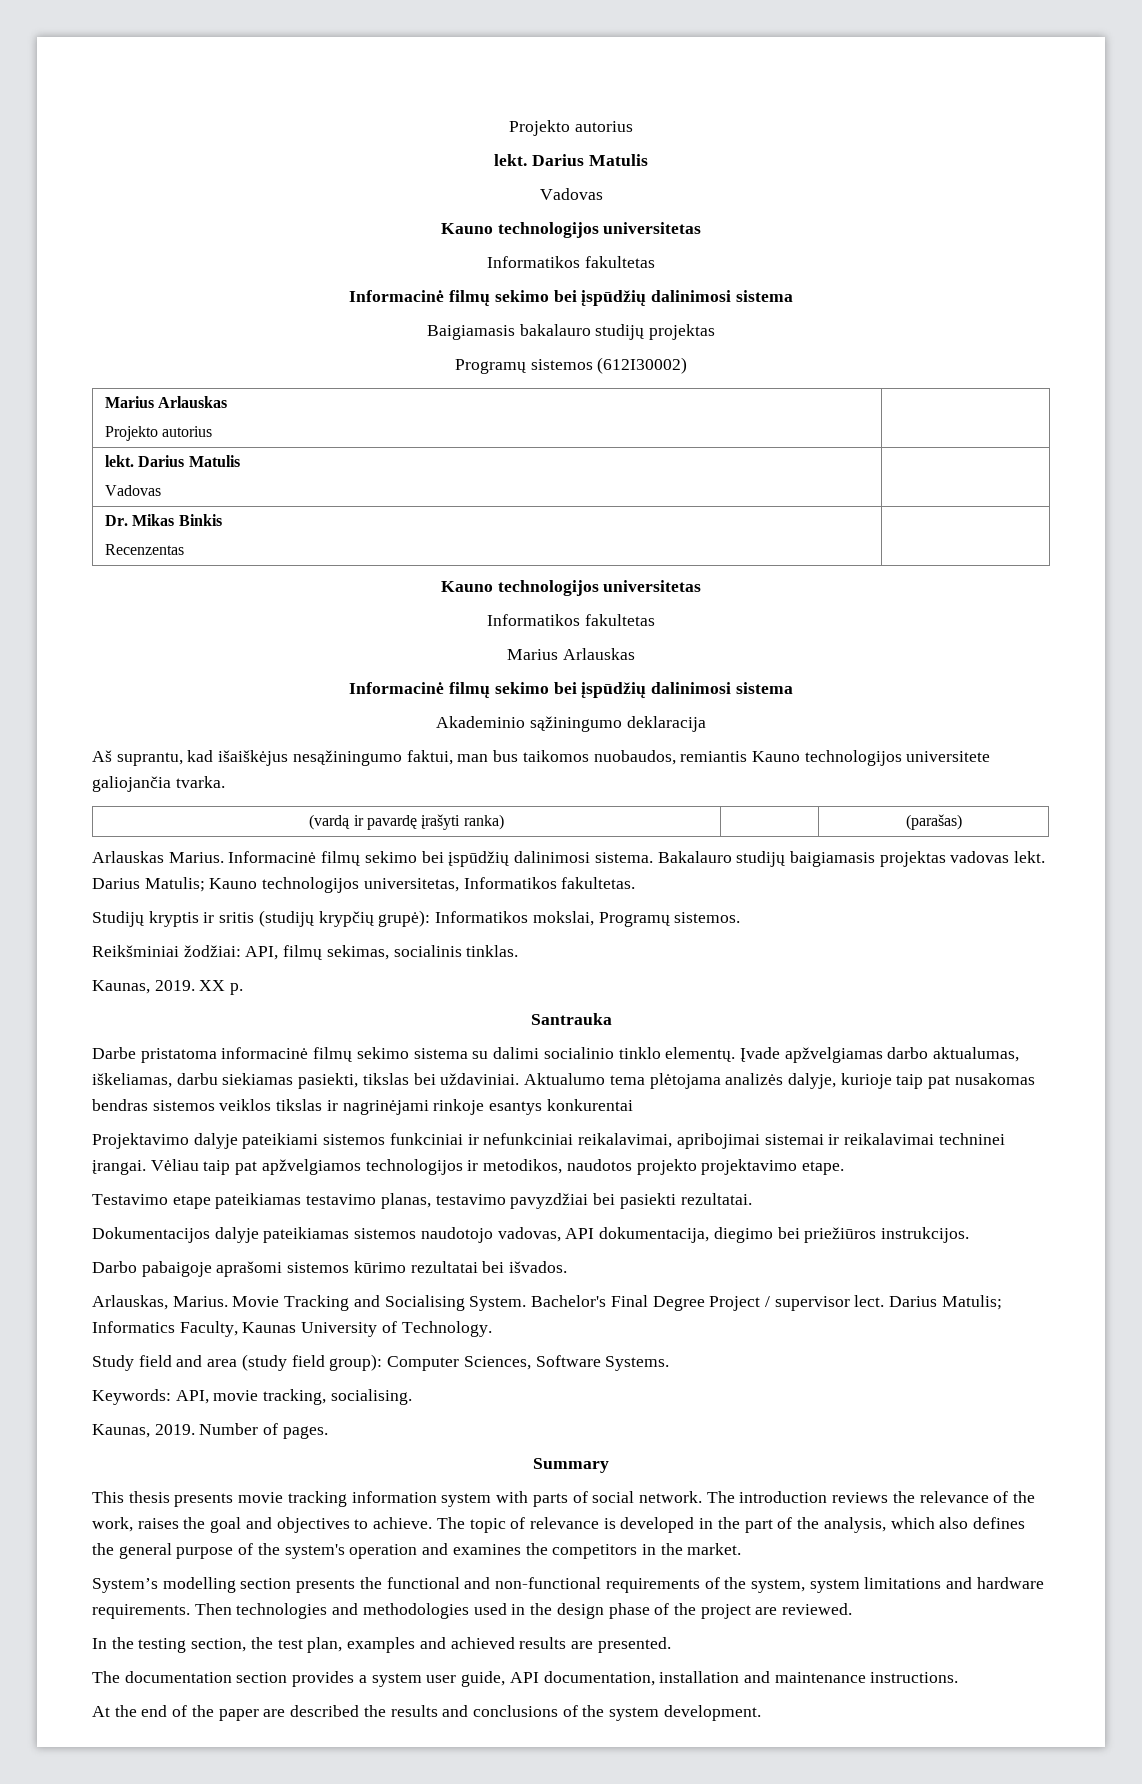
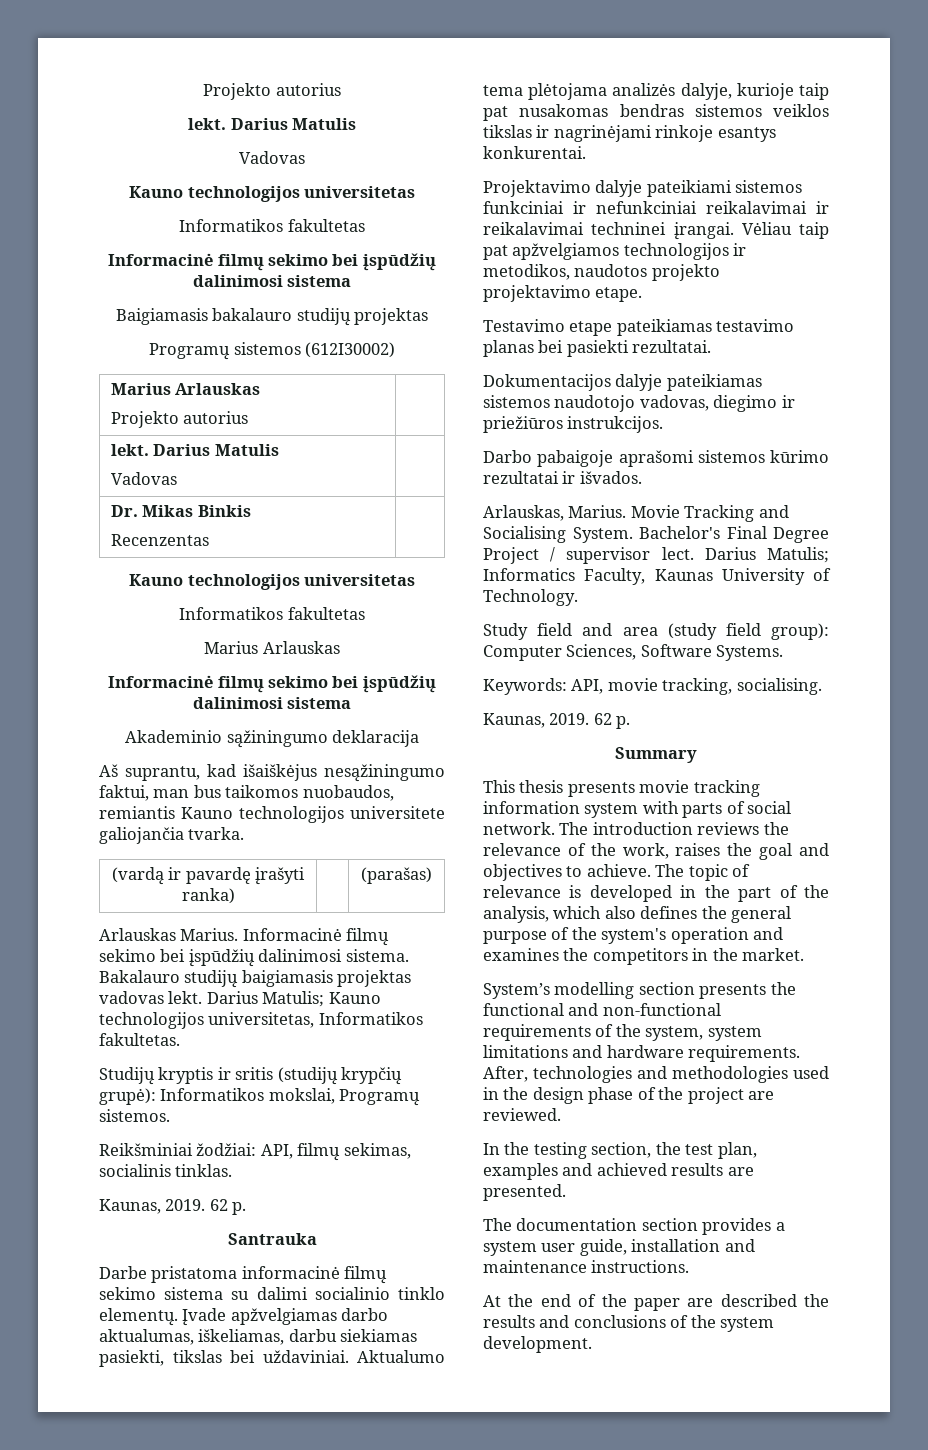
  Reikšminiai žodžiai: API, filmų sekimas, socialinis tinklas.
- Kaunas, 2019. XX p.
+ Kaunas, 2019. 62 p.
- Aktualumo tema plėtojama analizės dalyje, kurioje taip pat nusakomas bendras sistemos veiklos tikslas ir nagrinėjami rinkoje esantys konkurentai
+ Aktualumo tema plėtojama analizės dalyje, kurioje taip pat nusakomas bendras sistemos veiklos tikslas ir nagrinėjami rinkoje esantys konkurentai.
- Projektavimo dalyje pateikiami sistemos funkciniai ir nefunkciniai reikalavimai, apribojimai sistemai ir reikalavimai techninei įrangai.
+ Projektavimo dalyje pateikiami sistemos funkciniai ir nefunkciniai reikalavimai ir reikalavimai techninei įrangai.
- Testavimo etape pateikiamas testavimo planas, testavimo pavyzdžiai bei pasiekti rezultatai.
+ Testavimo etape pateikiamas testavimo planas bei pasiekti rezultatai.
- Dokumentacijos dalyje pateikiamas sistemos naudotojo vadovas, API dokumentacija, diegimo bei priežiūros instrukcijos.
+ Dokumentacijos dalyje pateikiamas sistemos naudotojo vadovas, diegimo ir priežiūros instrukcijos.
- Darbo pabaigoje aprašomi sistemos kūrimo rezultatai bei išvados.
+ Darbo pabaigoje aprašomi sistemos kūrimo rezultatai ir išvados.
  Keywords: API, movie tracking, socialising.
- Kaunas, 2019. Number of pages.
+ Kaunas, 2019. 62 p.
- Then technologies and methodologies used in the design phase of the project are reviewed.
+ After, technologies and methodologies used in the design phase of the project are reviewed.
- The documentation section provides a system user guide, API documentation, installation and maintenance instructions.
+ The documentation section provides a system user guide, installation and maintenance instructions.

